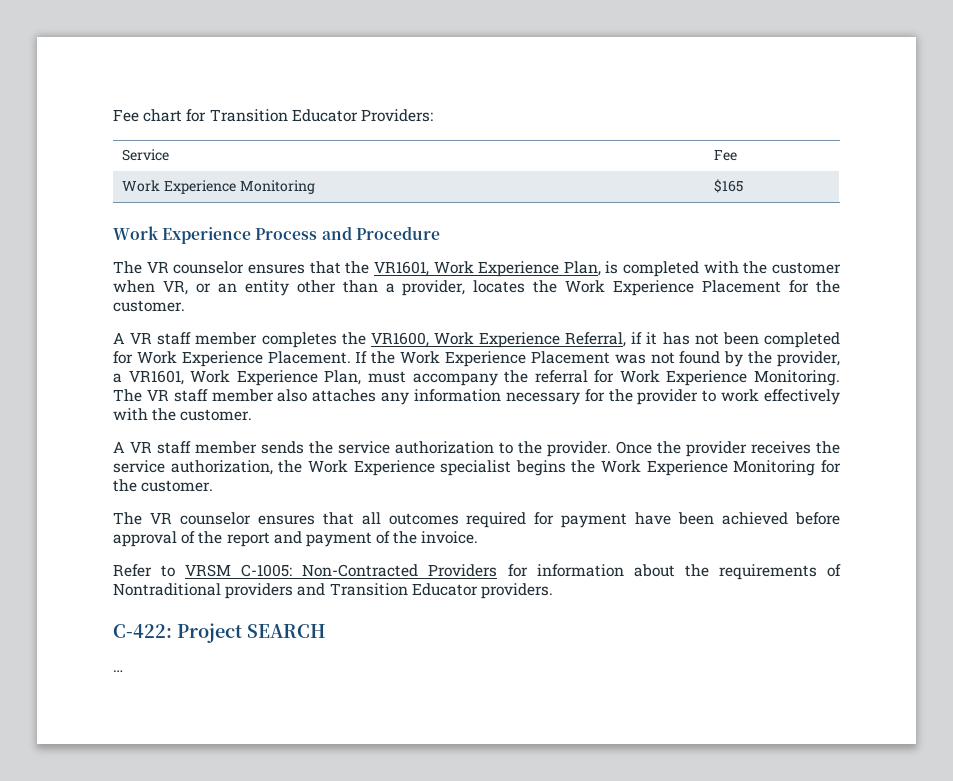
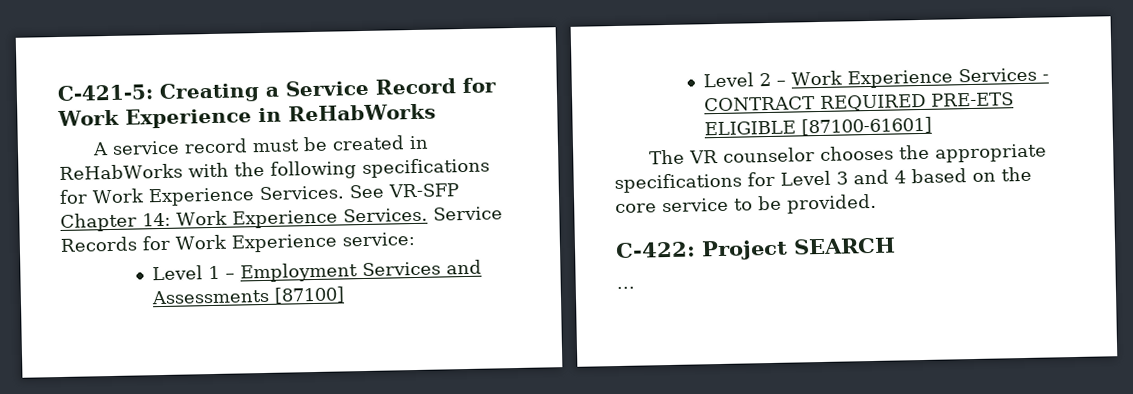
- Fee chart for Transition Educator Providers:
- Service | Fee
- Work Experience Monitoring | $165
- Work Experience Process and Procedure
- The VR counselor ensures that the VR1601, Work Experience Plan, is completed with the customer when VR, or an entity other than a provider, locates the Work Experience Placement for the customer.
- A VR staff member completes the VR1600, Work Experience Referral, if it has not been completed for Work Experience Placement. If the Work Experience Placement was not found by the provider, a VR1601, Work Experience Plan, must accompany the referral for Work Experience Monitoring. The VR staff member also attaches any information necessary for the provider to work effectively with the customer.
- A VR staff member sends the service authorization to the provider. Once the provider receives the service authorization, the Work Experience specialist begins the Work Experience Monitoring for the customer.
- The VR counselor ensures that all outcomes required for payment have been achieved before approval of the report and payment of the invoice.
- Refer to VRSM C-1005: Non-Contracted Providers for information about the requirements of Nontraditional providers and Transition Educator providers.
+ C-421-5: Creating a Service Record for Work Experience in ReHabWorks
+ A service record must be created in ReHabWorks with the following specifications for Work Experience Services. See VR-SFP Chapter 14: Work Experience Services. Service Records for Work Experience service:
+ Level 1 – Employment Services and Assessments [87100]
+ Level 2 – Work Experience Services - CONTRACT REQUIRED PRE-ETS ELIGIBLE [87100-61601]
+ The VR counselor chooses the appropriate specifications for Level 3 and 4 based on the core service to be provided.

